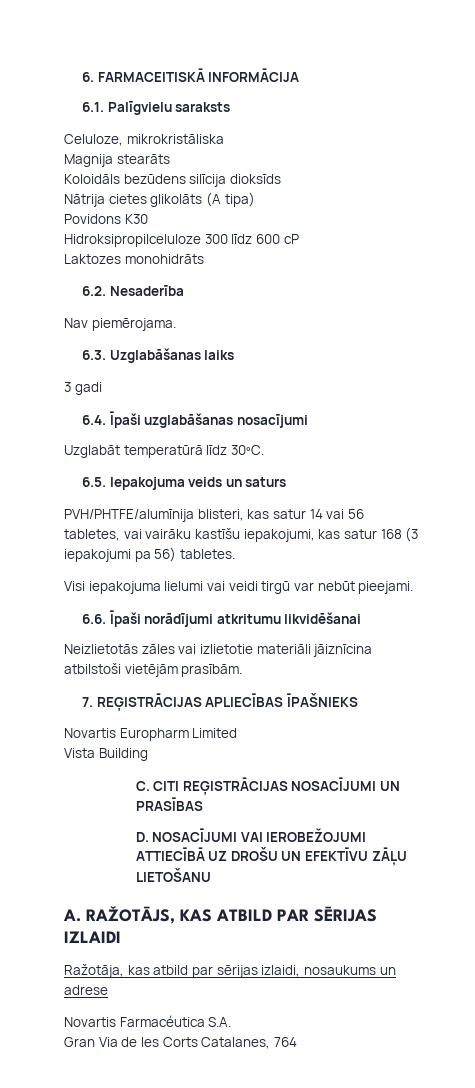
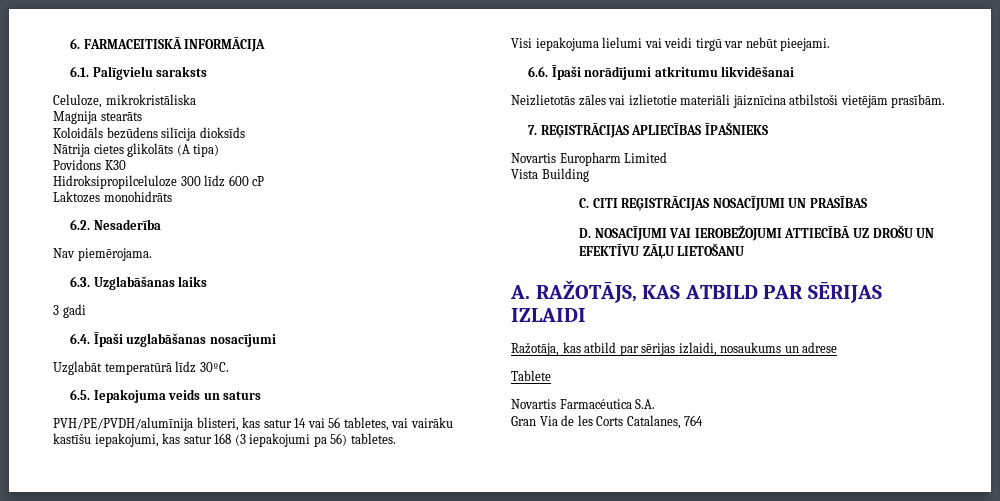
- PVH/PHTFE/alumīnija blisteri, kas satur 14 vai 56 tabletes, vai vairāku kastīšu iepakojumi, kas satur 168 (3 iepakojumi pa 56) tabletes.
+ PVH/PE/PVDH/alumīnija blisteri, kas satur 14 vai 56 tabletes, vai vairāku kastīšu iepakojumi, kas satur 168 (3 iepakojumi pa 56) tabletes.
+ Tablete

